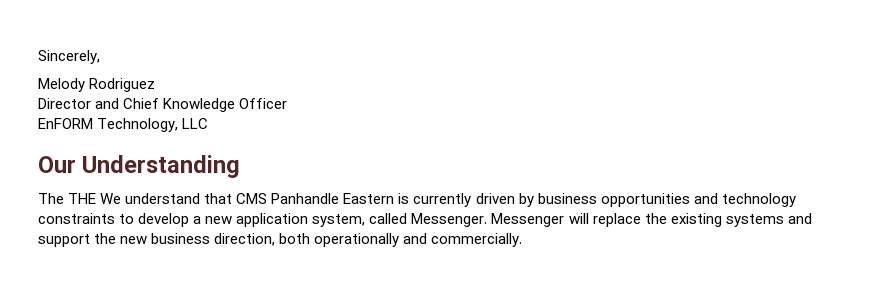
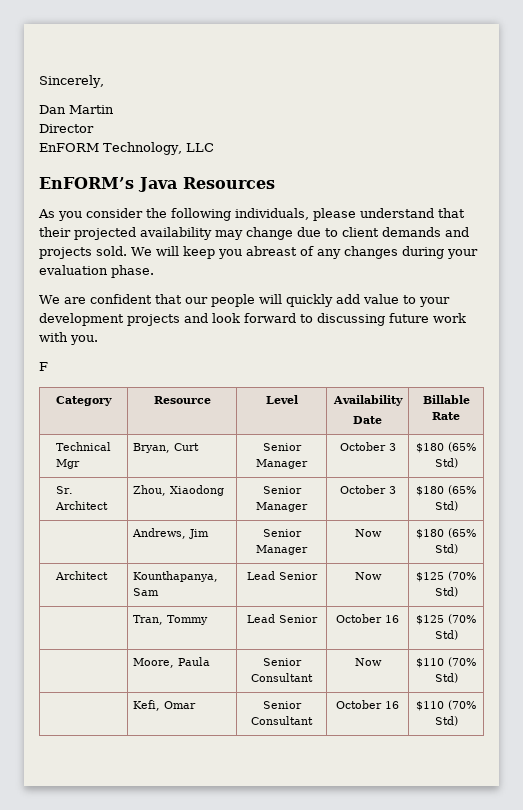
- Melody Rodriguez
+ Dan Martin
- Director and Chief Knowledge Officer
+ Director
- Our Understanding
- The THE We understand that CMS Panhandle Eastern is currently driven by business opportunities and technology constraints to develop a new application system, called Messenger. Messenger will replace the existing systems and support the new business direction, both operationally and commercially.
+ EnFORM’s Java Resources
+ As you consider the following individuals, please understand that their projected availability may change due to client demands and projects sold. We will keep you abreast of any changes during your evaluation phase.
+ We are confident that our people will quickly add value to your development projects and look forward to discussing future work with you.
+ F
+ Category | Resource | Level | Availability
+ Date | Billable Rate
+ Technical Mgr | Bryan, Curt | Senior Manager | October 3 | $180 (65% Std)
+ Sr. Architect | Zhou, Xiaodong | Senior Manager | October 3 | $180 (65% Std)
+ | Andrews, Jim | Senior Manager | Now | $180 (65% Std)
+ Architect | Kounthapanya, Sam | Lead Senior | Now | $125 (70% Std)
+ | Tran, Tommy | Lead Senior | October 16 | $125 (70% Std)
+ | Moore, Paula | Senior Consultant | Now | $110 (70% Std)
+ | Kefi, Omar | Senior Consultant | October 16 | $110 (70% Std)

